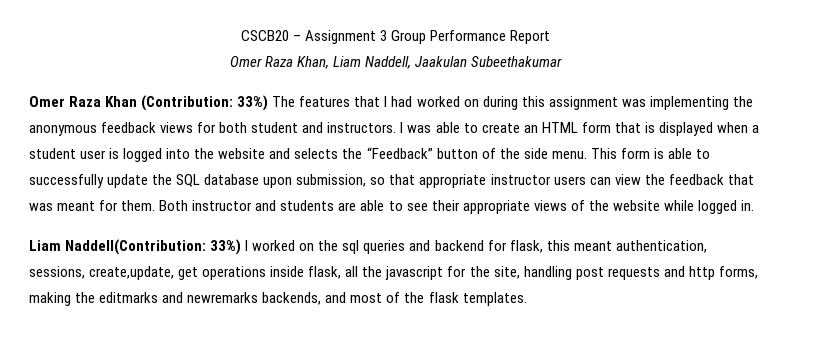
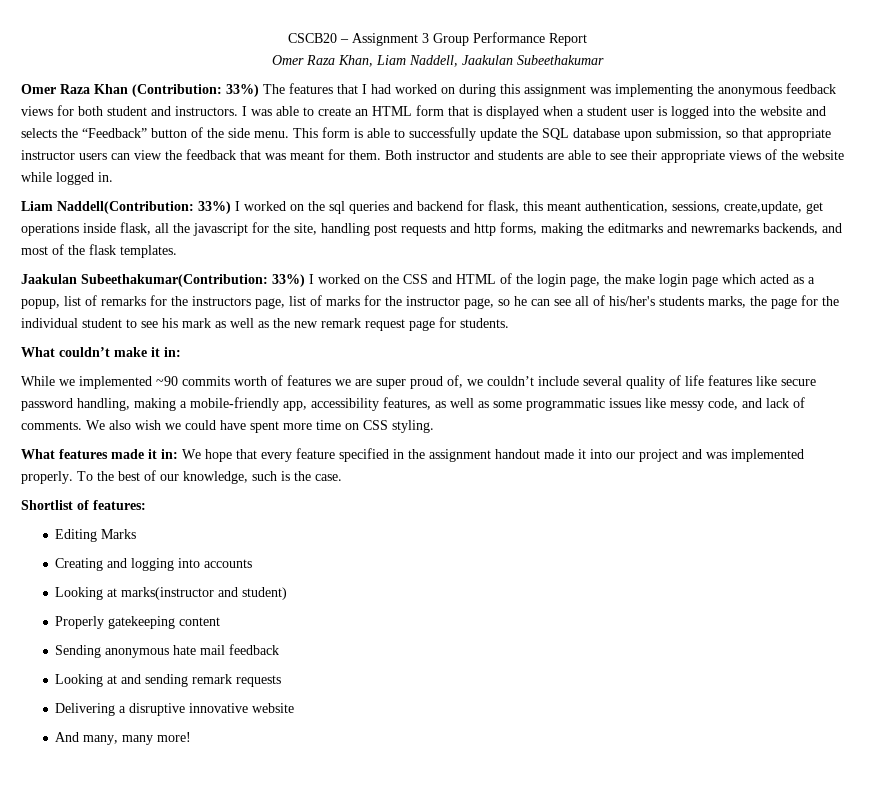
+ Jaakulan Subeethakumar(Contribution: 33%) I worked on the CSS and HTML of the login page, the make login page which acted as a popup, list of remarks for the instructors page, list of marks for the instructor page, so he can see all of his/her's students marks, the page for the individual student to see his mark as well as the new remark request page for students.
+ What couldn’t make it in:
+ While we implemented ~90 commits worth of features we are super proud of, we couldn’t include several quality of life features like secure password handling, making a mobile-friendly app, accessibility features, as well as some programmatic issues like messy code, and lack of comments. We also wish we could have spent more time on CSS styling.
+ What features made it in: We hope that every feature specified in the assignment handout made it into our project and was implemented properly. To the best of our knowledge, such is the case.
+ Shortlist of features:
+ Editing Marks
+ Creating and logging into accounts
+ Looking at marks(instructor and student)
+ Properly gatekeeping content
+ Sending anonymous hate mail feedback
+ Looking at and sending remark requests
+ Delivering a disruptive innovative website
+ And many, many more!

